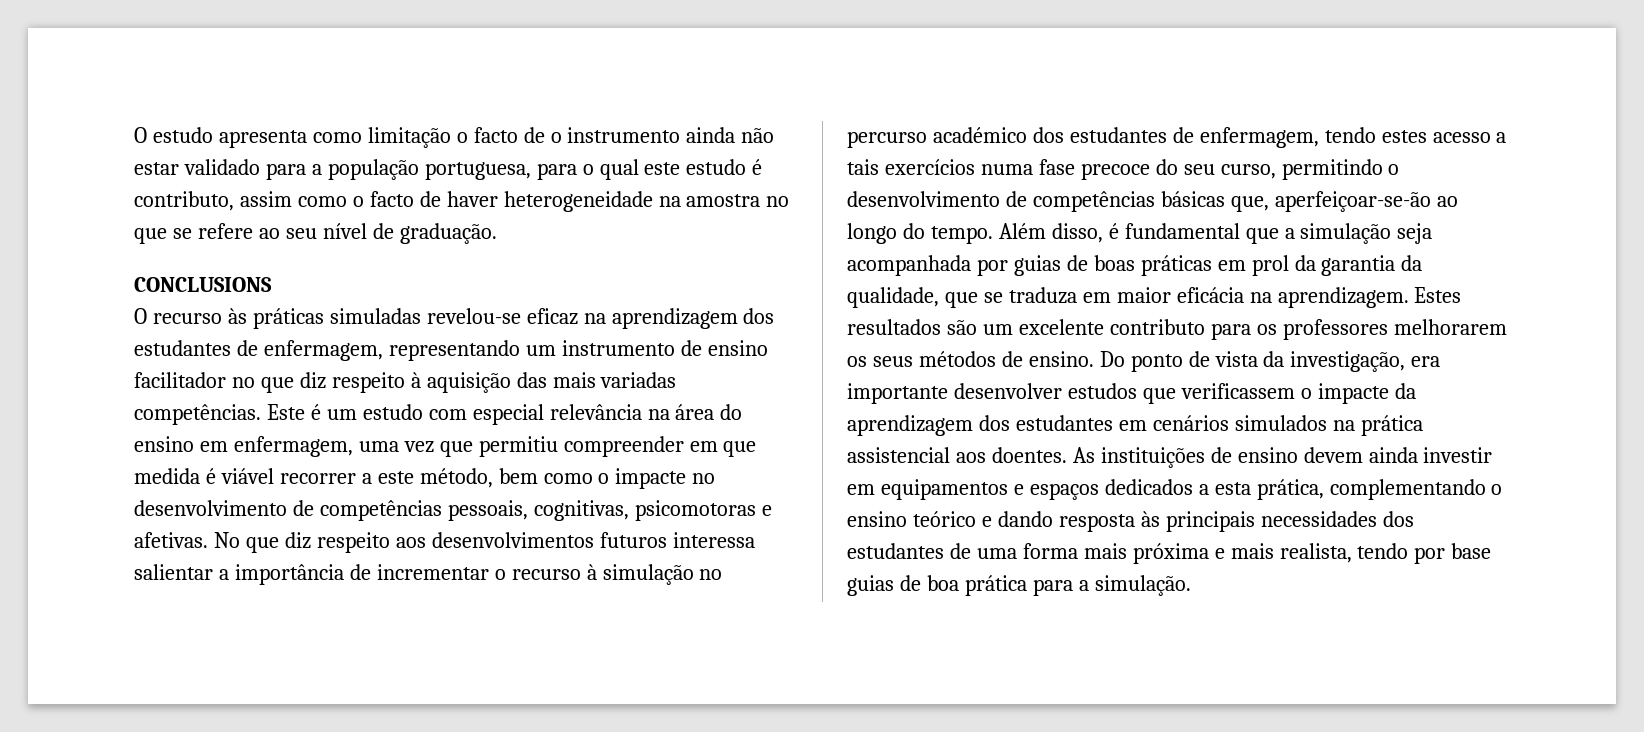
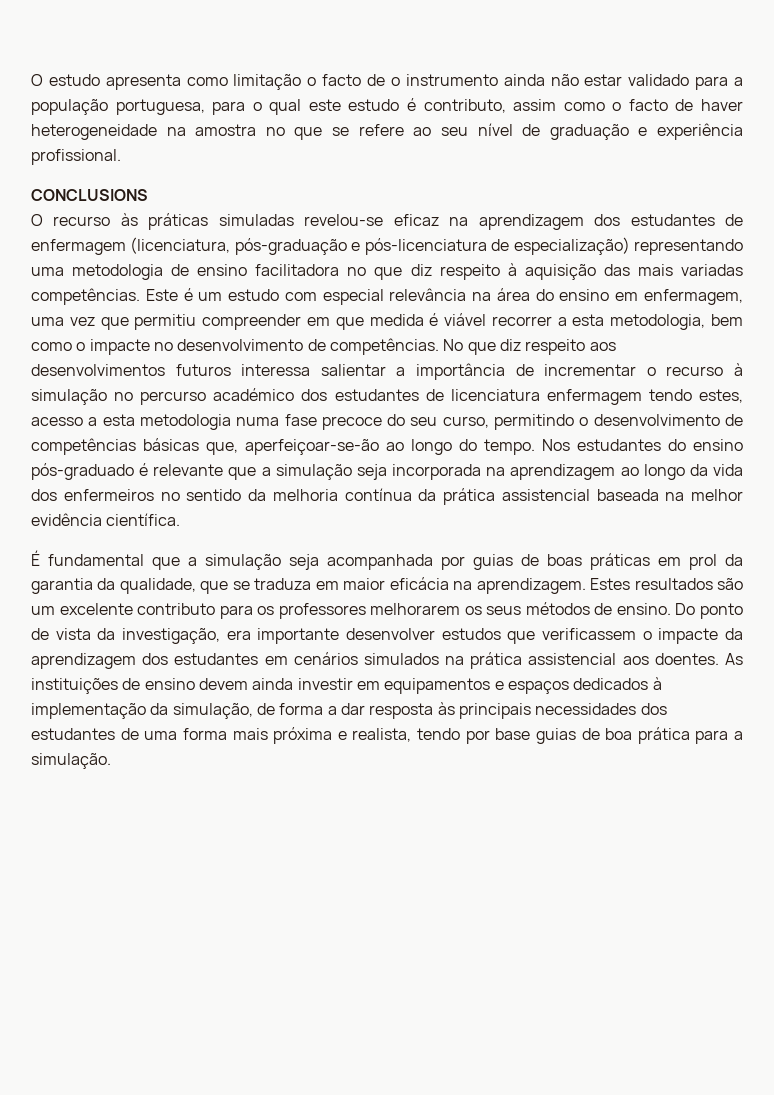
- O estudo apresenta como limitação o facto de o instrumento ainda não estar validado para a população portuguesa, para o qual este estudo é contributo, assim como o facto de haver heterogeneidade na amostra no que se refere ao seu nível de graduação.
+ O estudo apresenta como limitação o facto de o instrumento ainda não estar validado para a população portuguesa, para o qual este estudo é contributo, assim como o facto de haver heterogeneidade na amostra no que se refere ao seu nível de graduação e experiência profissional.
- O recurso às práticas simuladas revelou-se eficaz na aprendizagem dos estudantes de enfermagem, representando um instrumento de ensino facilitador no que diz respeito à aquisição das mais variadas competências.
+ O recurso às práticas simuladas revelou-se eficaz na aprendizagem dos estudantes de enfermagem (licenciatura, pós-graduação e pós-licenciatura de especialização) representando uma metodologia de ensino facilitadora no que diz respeito à aquisição das mais variadas competências.
- Este é um estudo com especial relevância na área do ensino em enfermagem, uma vez que permitiu compreender em que medida é viável recorrer a este método, bem como o impacte no desenvolvimento de competências pessoais, cognitivas, psicomotoras e afetivas.
+ Este é um estudo com especial relevância na área do ensino em enfermagem, uma vez que permitiu compreender em que medida é viável recorrer a esta metodologia, bem como o impacte no desenvolvimento de competências.
- No que diz respeito aos desenvolvimentos futuros interessa salientar a importância de incrementar o recurso à simulação no percurso académico dos estudantes de enfermagem, tendo estes acesso a tais exercícios numa fase precoce do seu curso, permitindo o desenvolvimento de competências básicas que, aperfeiçoar-se-ão ao longo do tempo.
+ No que diz respeito aos desenvolvimentos futuros interessa salientar a importância de incrementar o recurso à simulação no percurso académico dos estudantes de licenciatura enfermagem tendo estes, acesso a esta metodologia numa fase precoce do seu curso, permitindo o desenvolvimento de competências básicas que, aperfeiçoar-se-ão ao longo do tempo.
- Além disso, é fundamental que a simulação seja acompanhada por guias de boas práticas em prol da garantia da qualidade, que se traduza em maior eficácia na aprendizagem.
+ Nos estudantes do ensino pós-graduado é relevante que a simulação seja incorporada na aprendizagem ao longo da vida dos enfermeiros no sentido da melhoria contínua da prática assistencial baseada na melhor evidência científica.
+ É fundamental que a simulação seja acompanhada por guias de boas práticas em prol da garantia da qualidade, que se traduza em maior eficácia na aprendizagem.
- As instituições de ensino devem ainda investir em equipamentos e espaços dedicados a esta prática, complementando o ensino teórico e dando resposta às principais necessidades dos estudantes de uma forma mais próxima e mais realista, tendo por base guias de boa prática para a simulação.
+ As instituições de ensino devem ainda investir em equipamentos e espaços dedicados à implementação da simulação, de forma a dar resposta às principais necessidades dos estudantes de uma forma mais próxima e realista, tendo por base guias de boa prática para a simulação.

